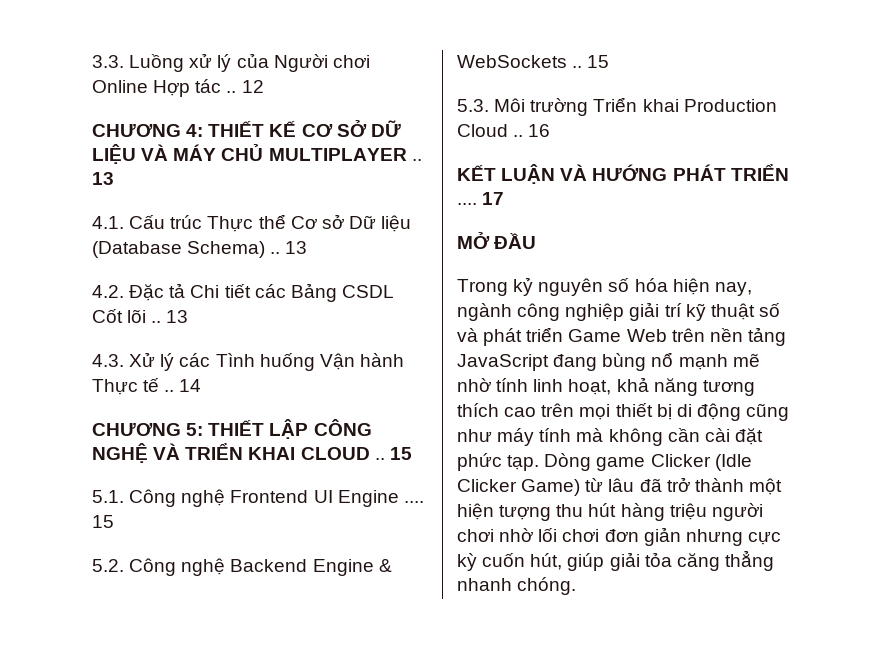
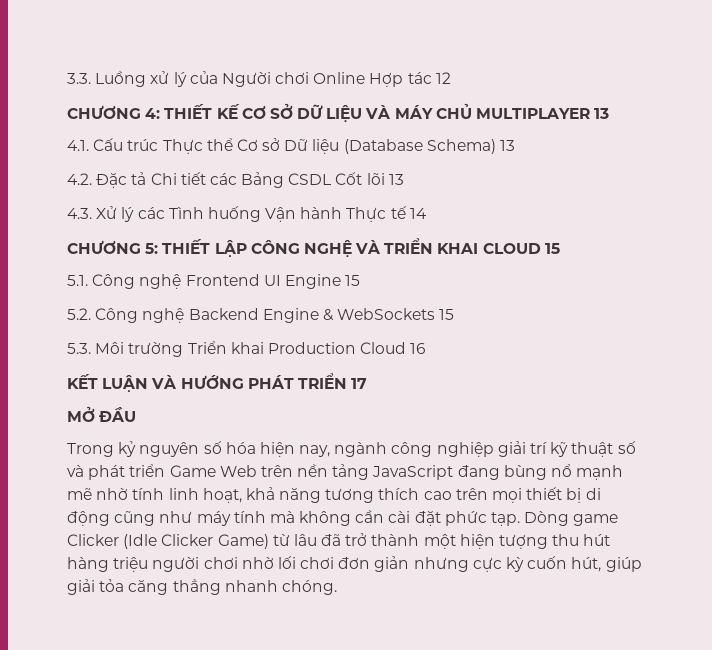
- 3.3. Luồng xử lý của Người chơi Online Hợp tác .. 12
+ 3.3. Luồng xử lý của Người chơi Online Hợp tác 12
- CHƯƠNG 4: THIẾT KẾ CƠ SỞ DỮ LIỆU VÀ MÁY CHỦ MULTIPLAYER .. 13
+ CHƯƠNG 4: THIẾT KẾ CƠ SỞ DỮ LIỆU VÀ MÁY CHỦ MULTIPLAYER 13
- 4.1. Cấu trúc Thực thể Cơ sở Dữ liệu (Database Schema) .. 13
+ 4.1. Cấu trúc Thực thể Cơ sở Dữ liệu (Database Schema) 13
- 4.2. Đặc tả Chi tiết các Bảng CSDL Cốt lõi .. 13
+ 4.2. Đặc tả Chi tiết các Bảng CSDL Cốt lõi 13
- 4.3. Xử lý các Tình huống Vận hành Thực tế .. 14
+ 4.3. Xử lý các Tình huống Vận hành Thực tế 14
- CHƯƠNG 5: THIẾT LẬP CÔNG NGHỆ VÀ TRIỂN KHAI CLOUD .. 15
+ CHƯƠNG 5: THIẾT LẬP CÔNG NGHỆ VÀ TRIỂN KHAI CLOUD 15
- 5.1. Công nghệ Frontend UI Engine .... 15
+ 5.1. Công nghệ Frontend UI Engine 15
- 5.2. Công nghệ Backend Engine & WebSockets .. 15
+ 5.2. Công nghệ Backend Engine & WebSockets 15
- 5.3. Môi trường Triển khai Production Cloud .. 16
+ 5.3. Môi trường Triển khai Production Cloud 16
- KẾT LUẬN VÀ HƯỚNG PHÁT TRIỂN .... 17
+ KẾT LUẬN VÀ HƯỚNG PHÁT TRIỂN 17

